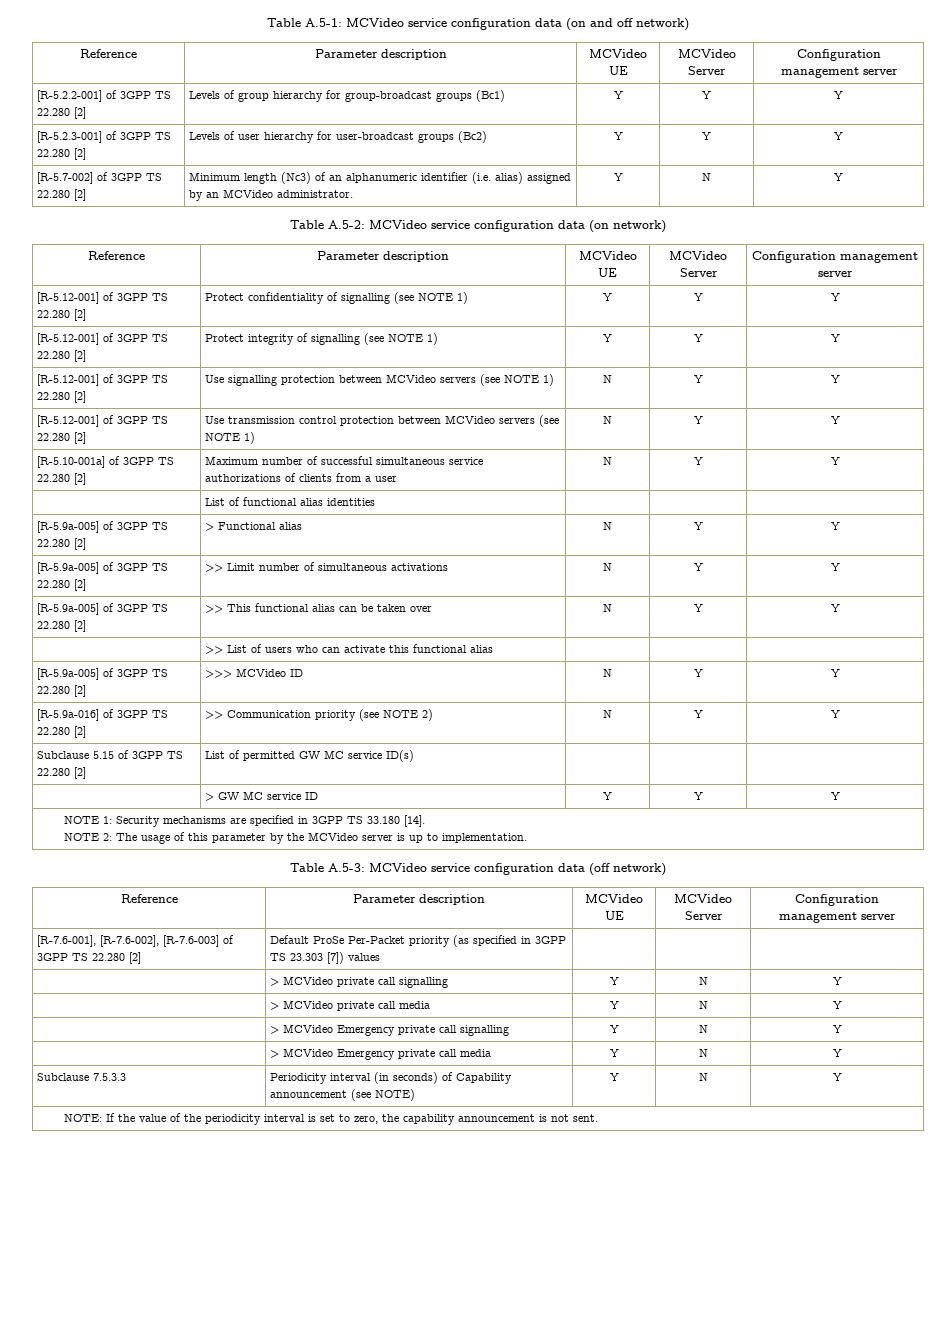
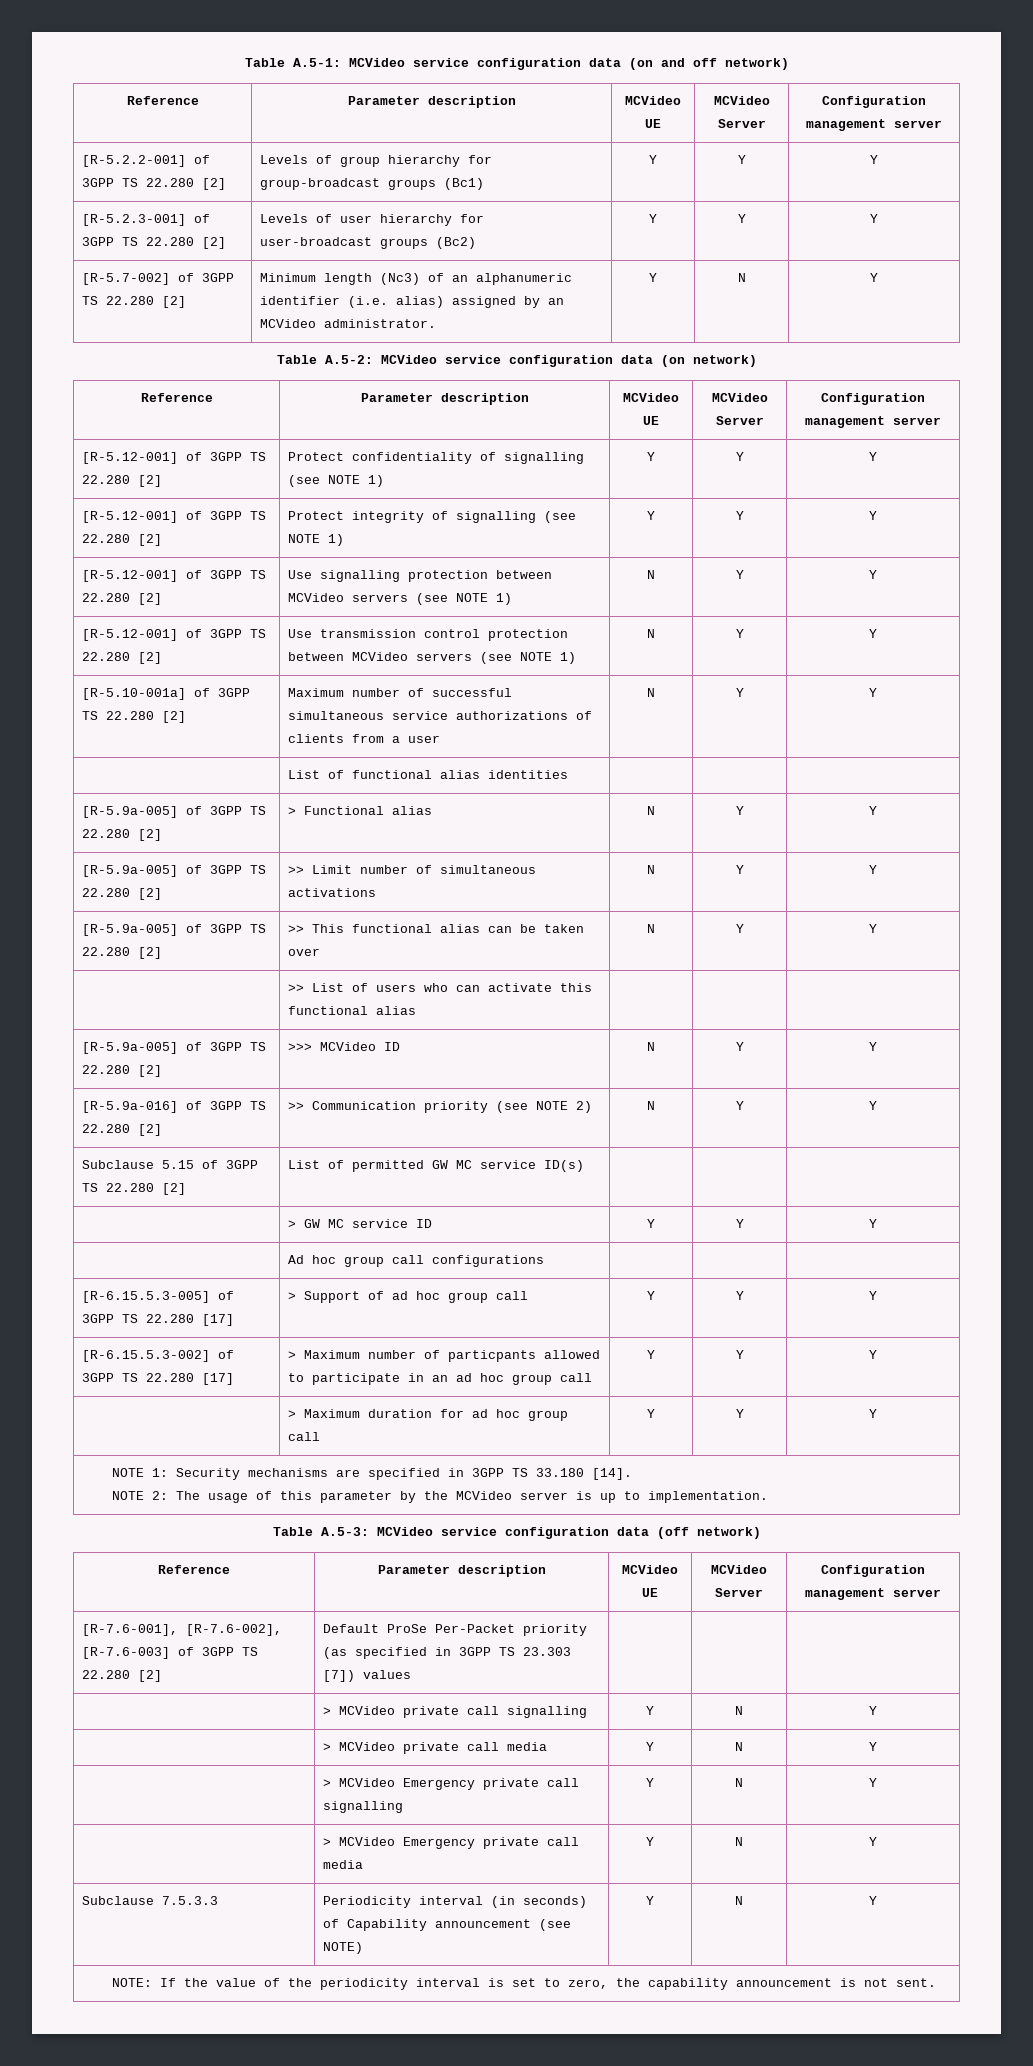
+ | Ad hoc group call configurations | | |
+ [R-6.15.5.3-005] of 3GPP TS 22.280 [17] | > Support of ad hoc group call | Y | Y | Y
+ [R-6.15.5.3-002] of 3GPP TS 22.280 [17] | > Maximum number of particpants allowed to participate in an ad hoc group call | Y | Y | Y
+ | > Maximum duration for ad hoc group call | Y | Y | Y

